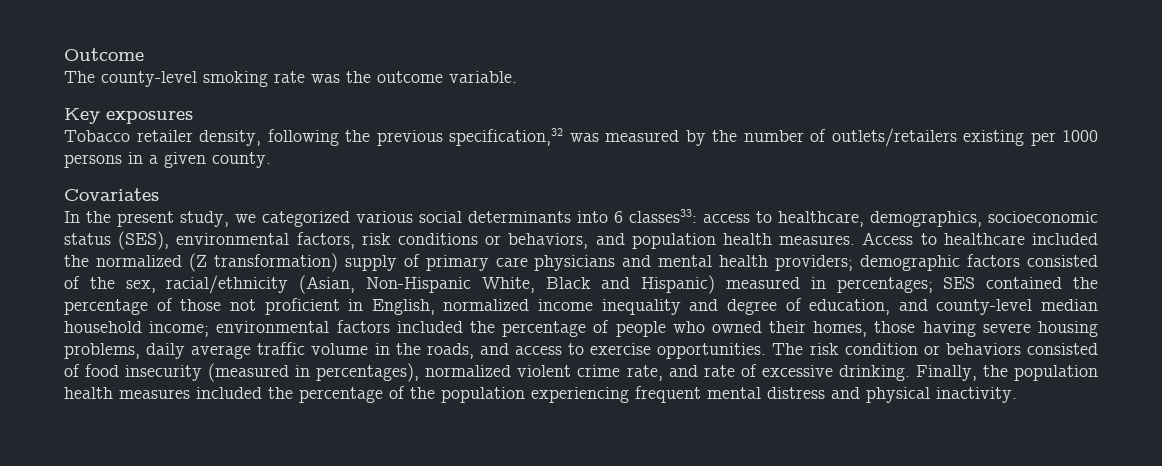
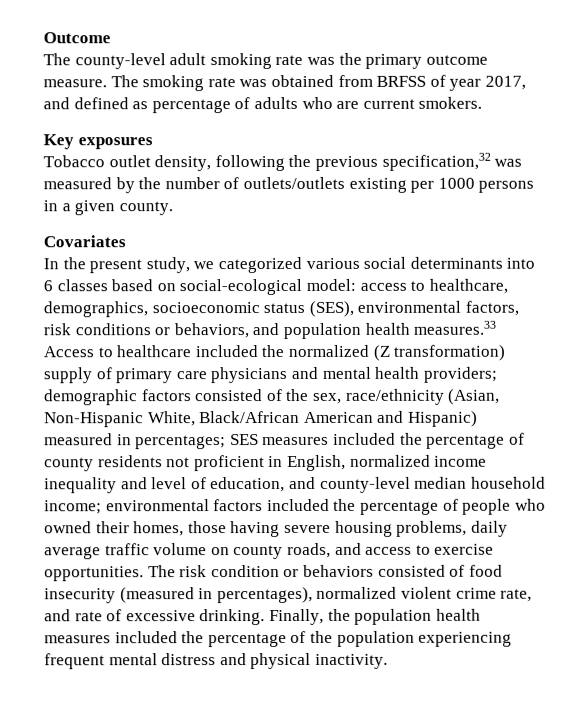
- The county-level smoking rate was the outcome variable.
+ The county-level adult smoking rate was the primary outcome measure. The smoking rate was obtained from BRFSS of year 2017, and defined as percentage of adults who are current smokers.
- Tobacco retailer density, following the previous specification,32 was measured by the number of outlets/retailers existing per 1000 persons in a given county.
+ Tobacco outlet density, following the previous specification,32 was measured by the number of outlets/outlets existing per 1000 persons in a given county.
- In the present study, we categorized various social determinants into 6 classes33:
+ In the present study, we categorized various social determinants into 6 classes based on social-ecological model:
- access to healthcare, demographics, socioeconomic status (SES), environmental factors, risk conditions or behaviors, and population health measures. Access to healthcare included the normalized (Z transformation) supply of primary care physicians and mental health providers;
+ access to healthcare, demographics, socioeconomic status (SES), environmental factors, risk conditions or behaviors, and population health measures.33 Access to healthcare included the normalized (Z transformation) supply of primary care physicians and mental health providers;
- demographic factors consisted of the sex, racial/ethnicity (Asian, Non-Hispanic White, Black and Hispanic) measured in percentages;
+ demographic factors consisted of the sex, race/ethnicity (Asian, Non-Hispanic White, Black/African American and Hispanic) measured in percentages;
- SES contained the percentage of those not proficient in English, normalized income inequality and degree of education, and county-level median household income;
+ SES measures included the percentage of county residents not proficient in English, normalized income inequality and level of education, and county-level median household income;
- environmental factors included the percentage of people who owned their homes, those having severe housing problems, daily average traffic volume in the roads, and access to exercise opportunities.
+ environmental factors included the percentage of people who owned their homes, those having severe housing problems, daily average traffic volume on county roads, and access to exercise opportunities.

